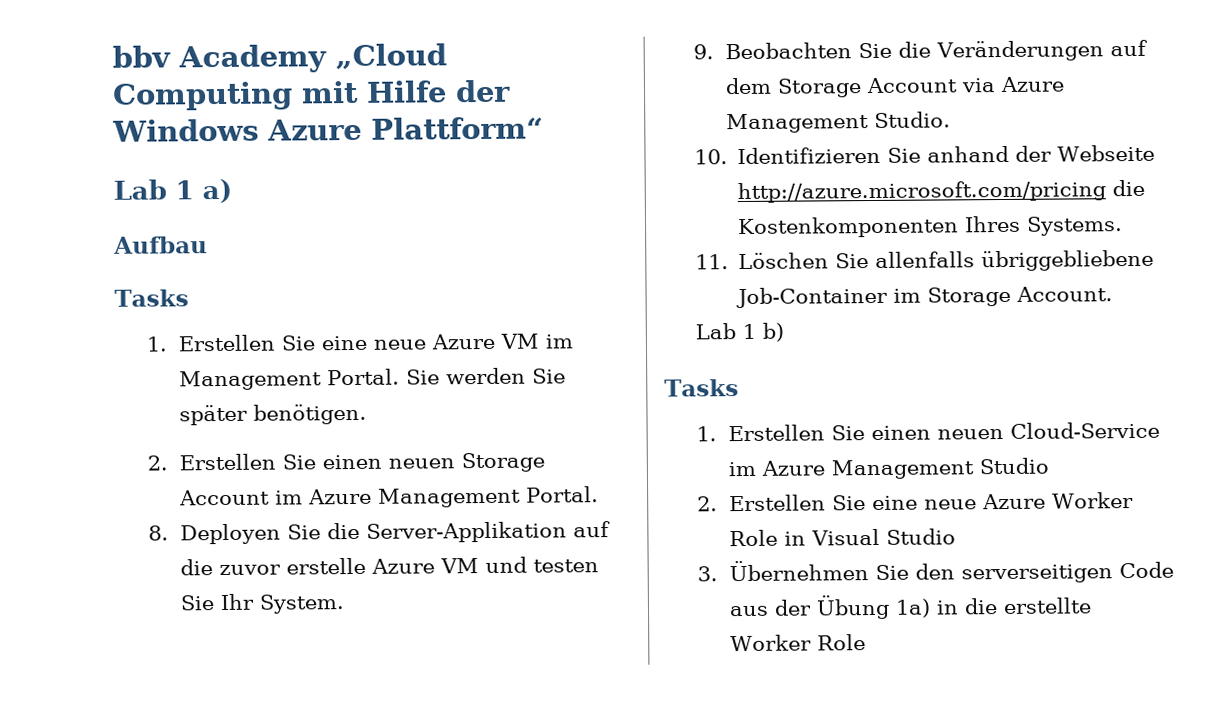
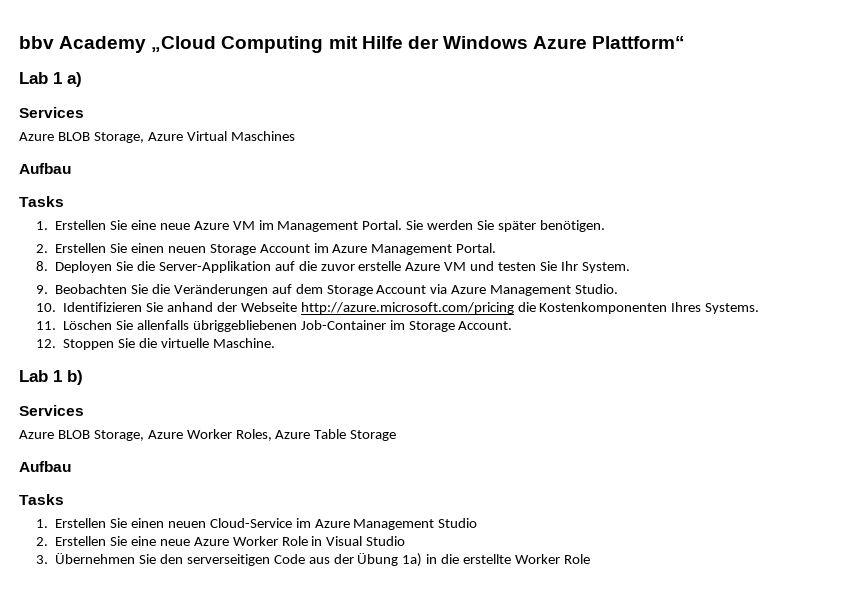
  Lab 1 a)
+ Services
+ Azure BLOB Storage, Azure Virtual Maschines
- 11. Löschen Sie allenfalls übriggebliebene Job-Container im Storage Account.
+ 11. Löschen Sie allenfalls übriggebliebenen Job-Container im Storage Account.
+ 12. Stoppen Sie die virtuelle Maschine.
  Lab 1 b)
+ Services
+ Azure BLOB Storage, Azure Worker Roles, Azure Table Storage
+ Aufbau

